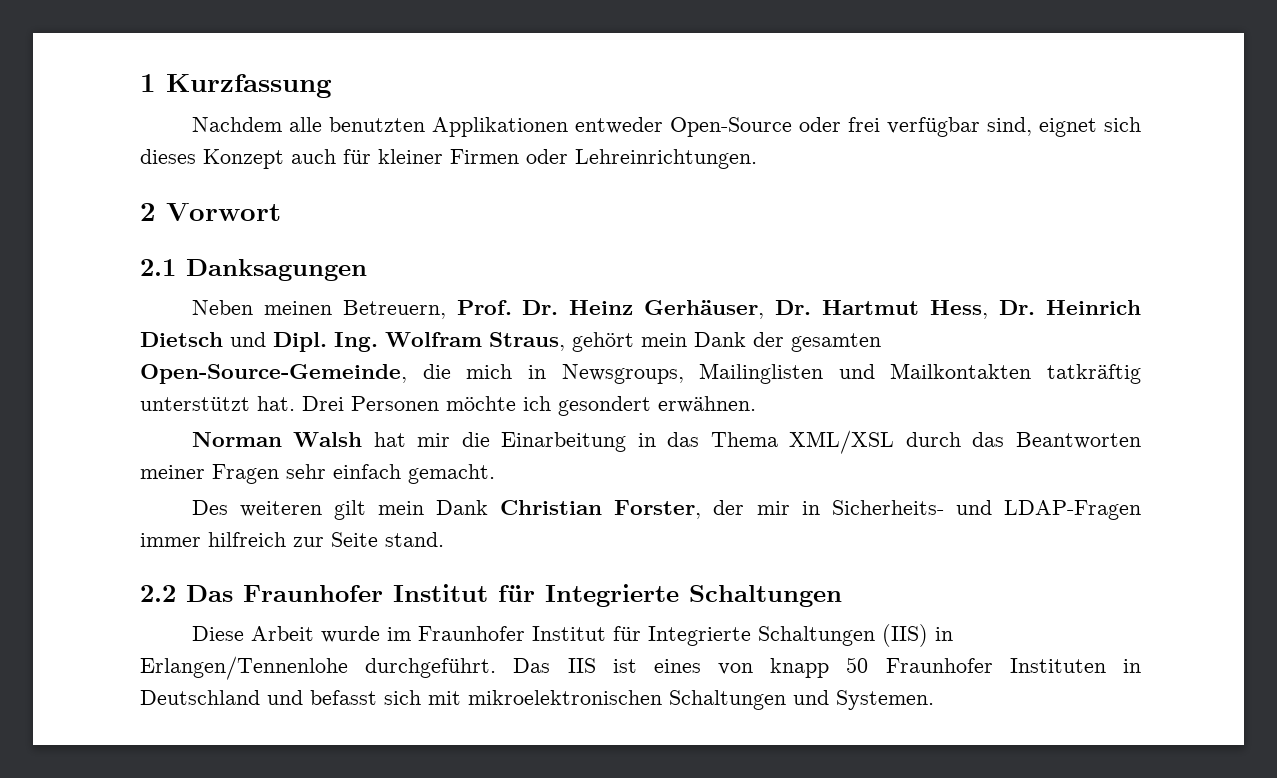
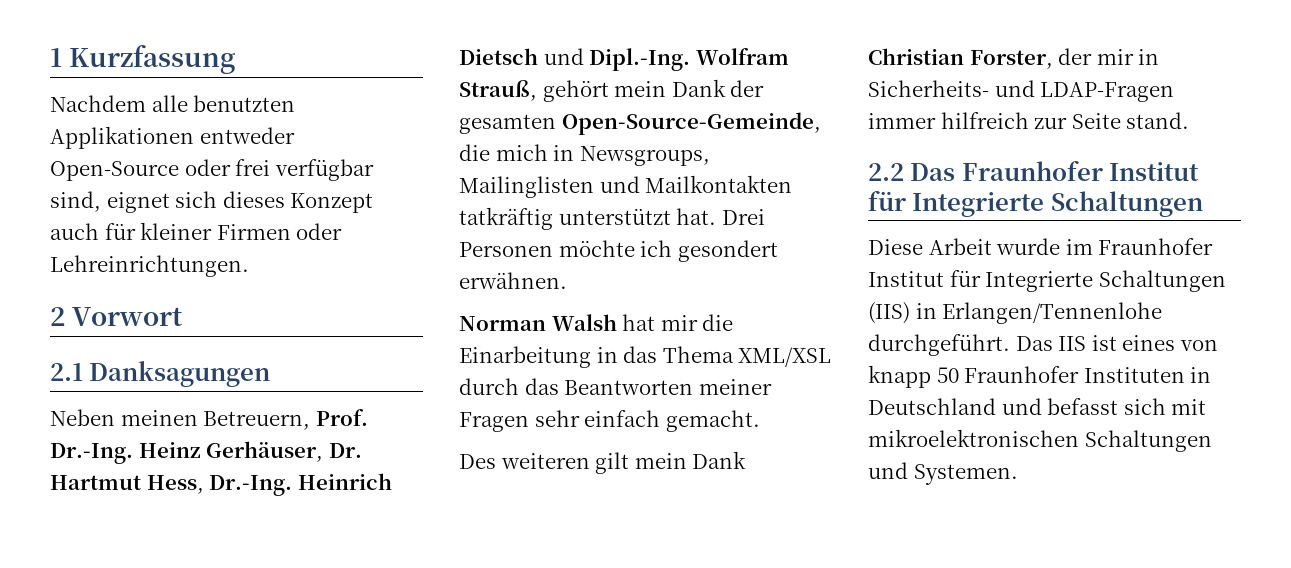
- Neben meinen Betreuern, Prof. Dr. Heinz Gerhäuser, Dr. Hartmut Hess, Dr. Heinrich Dietsch und Dipl. Ing. Wolfram Straus, gehört mein Dank der gesamten Open-Source-Gemeinde, die mich in Newsgroups, Mailinglisten und Mailkontakten tatkräftig unterstützt hat.
+ Neben meinen Betreuern, Prof. Dr.-Ing. Heinz Gerhäuser, Dr. Hartmut Hess, Dr.-Ing. Heinrich Dietsch und Dipl.-Ing. Wolfram Strauß, gehört mein Dank der gesamten Open-Source-Gemeinde, die mich in Newsgroups, Mailinglisten und Mailkontakten tatkräftig unterstützt hat.

